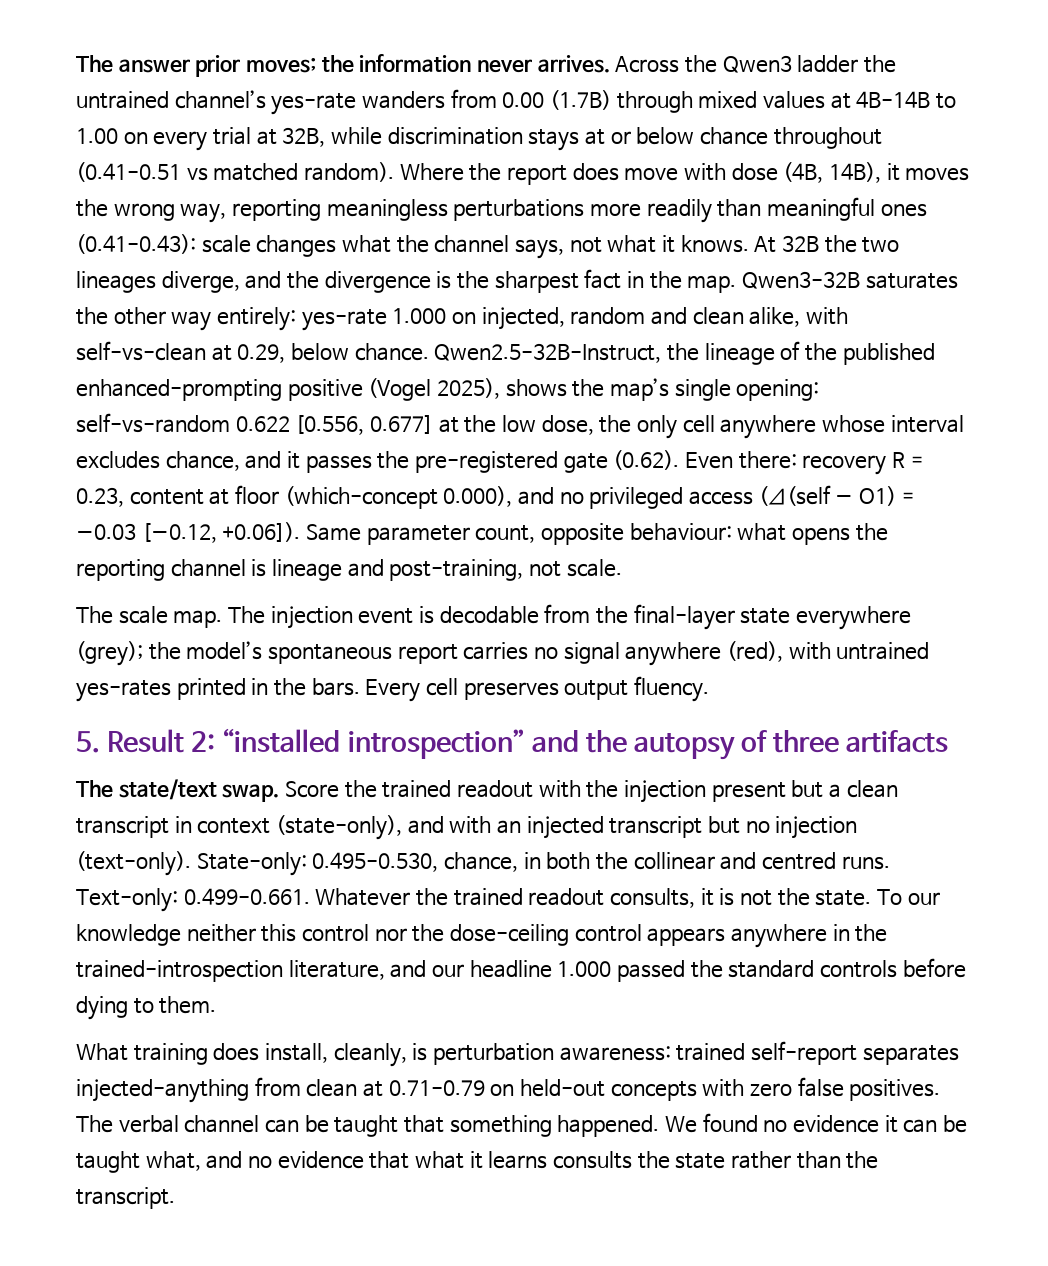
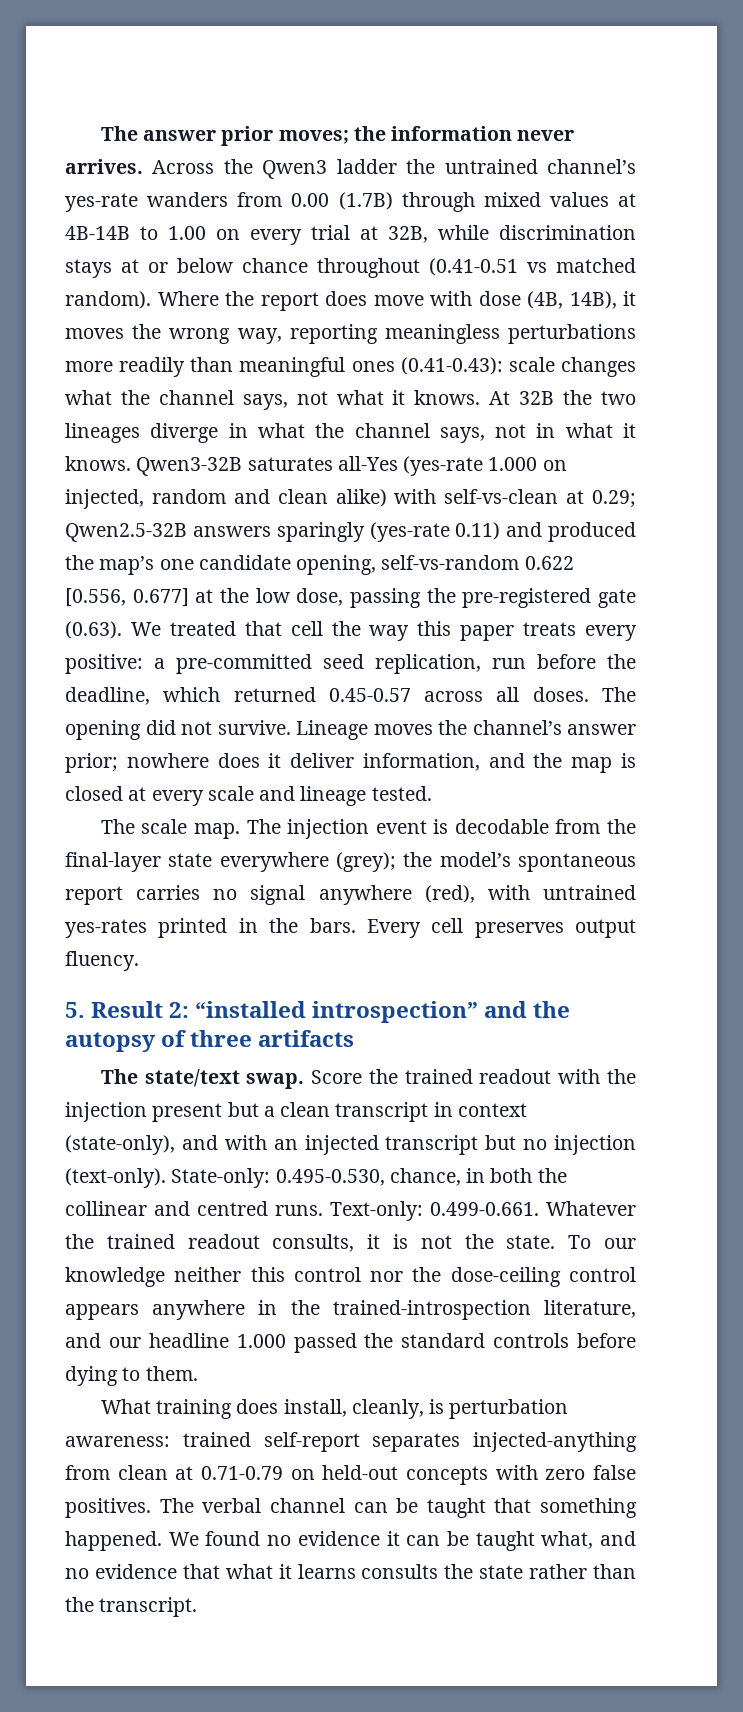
- At 32B the two lineages diverge, and the divergence is the sharpest fact in the map. Qwen3-32B saturates the other way entirely: yes-rate 1.000 on injected, random and clean alike, with self-vs-clean at 0.29, below chance. Qwen2.5-32B-Instruct, the lineage of the published enhanced-prompting positive (Vogel 2025), shows the map’s single opening: self-vs-random 0.622 [0.556, 0.677] at the low dose, the only cell anywhere whose interval excludes chance, and it passes the pre-registered gate (0.62). Even there: recovery R = 0.23, content at floor (which-concept 0.000), and no privileged access (Δ(self − O1) = −0.03 [−0.12, +0.06]). Same parameter count, opposite behaviour: what opens the reporting channel is lineage and post-training, not scale.
+ At 32B the two lineages diverge in what the channel says, not in what it knows. Qwen3-32B saturates all-Yes (yes-rate 1.000 on injected, random and clean alike) with self-vs-clean at 0.29; Qwen2.5-32B answers sparingly (yes-rate 0.11) and produced the map’s one candidate opening, self-vs-random 0.622 [0.556, 0.677] at the low dose, passing the pre-registered gate (0.63). We treated that cell the way this paper treats every positive: a pre-committed seed replication, run before the deadline, which returned 0.45-0.57 across all doses. The opening did not survive. Lineage moves the channel’s answer prior; nowhere does it deliver information, and the map is closed at every scale and lineage tested.

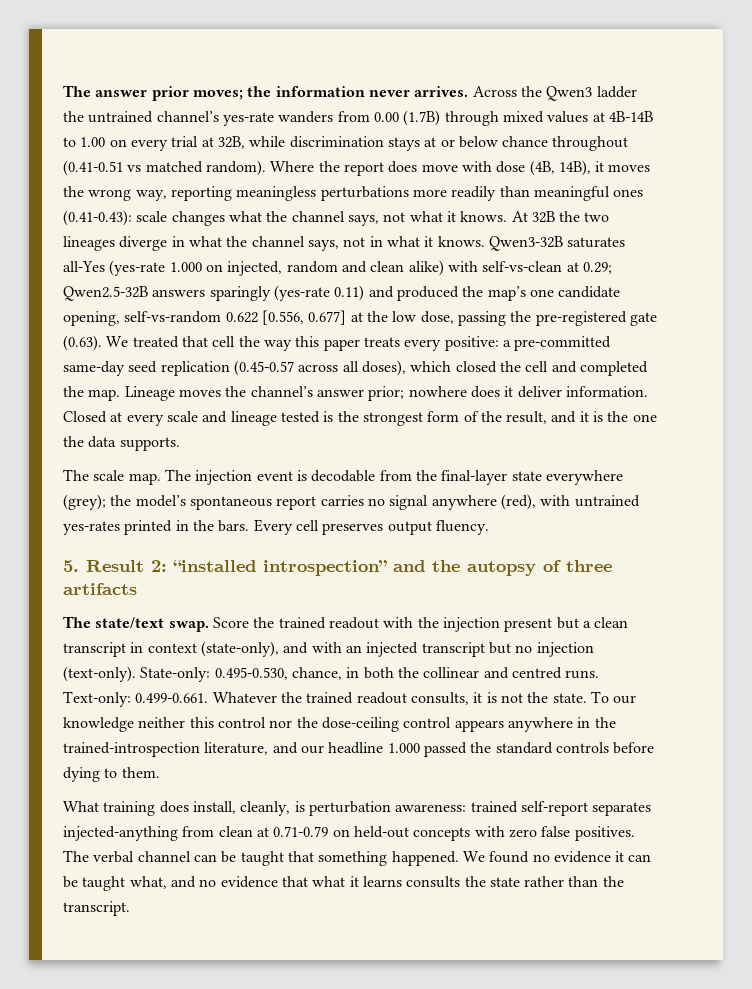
- Qwen3-32B saturates all-Yes (yes-rate 1.000 on injected, random and clean alike) with self-vs-clean at 0.29; Qwen2.5-32B answers sparingly (yes-rate 0.11) and produced the map’s one candidate opening, self-vs-random 0.622 [0.556, 0.677] at the low dose, passing the pre-registered gate (0.63). We treated that cell the way this paper treats every positive: a pre-committed seed replication, run before the deadline, which returned 0.45-0.57 across all doses. The opening did not survive.
+ Qwen3-32B saturates all-Yes (yes-rate 1.000 on injected, random and clean alike) with self-vs-clean at 0.29; Qwen2.5-32B answers sparingly (yes-rate 0.11) and produced the map’s one candidate opening, self-vs-random 0.622 [0.556, 0.677] at the low dose, passing the pre-registered gate (0.63). We treated that cell the way this paper treats every positive: a pre-committed same-day seed replication (0.45-0.57 across all doses), which closed the cell and completed the map.
- Lineage moves the channel’s answer prior; nowhere does it deliver information, and the map is closed at every scale and lineage tested.
+ Lineage moves the channel’s answer prior; nowhere does it deliver information. Closed at every scale and lineage tested is the strongest form of the result, and it is the one the data supports.

